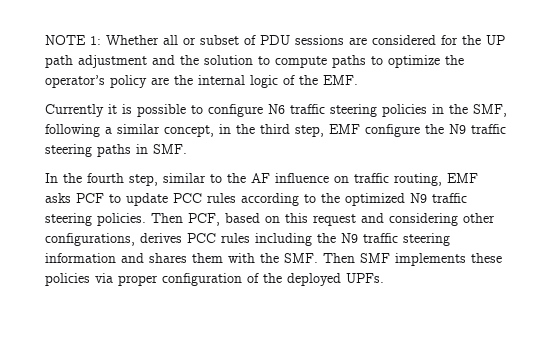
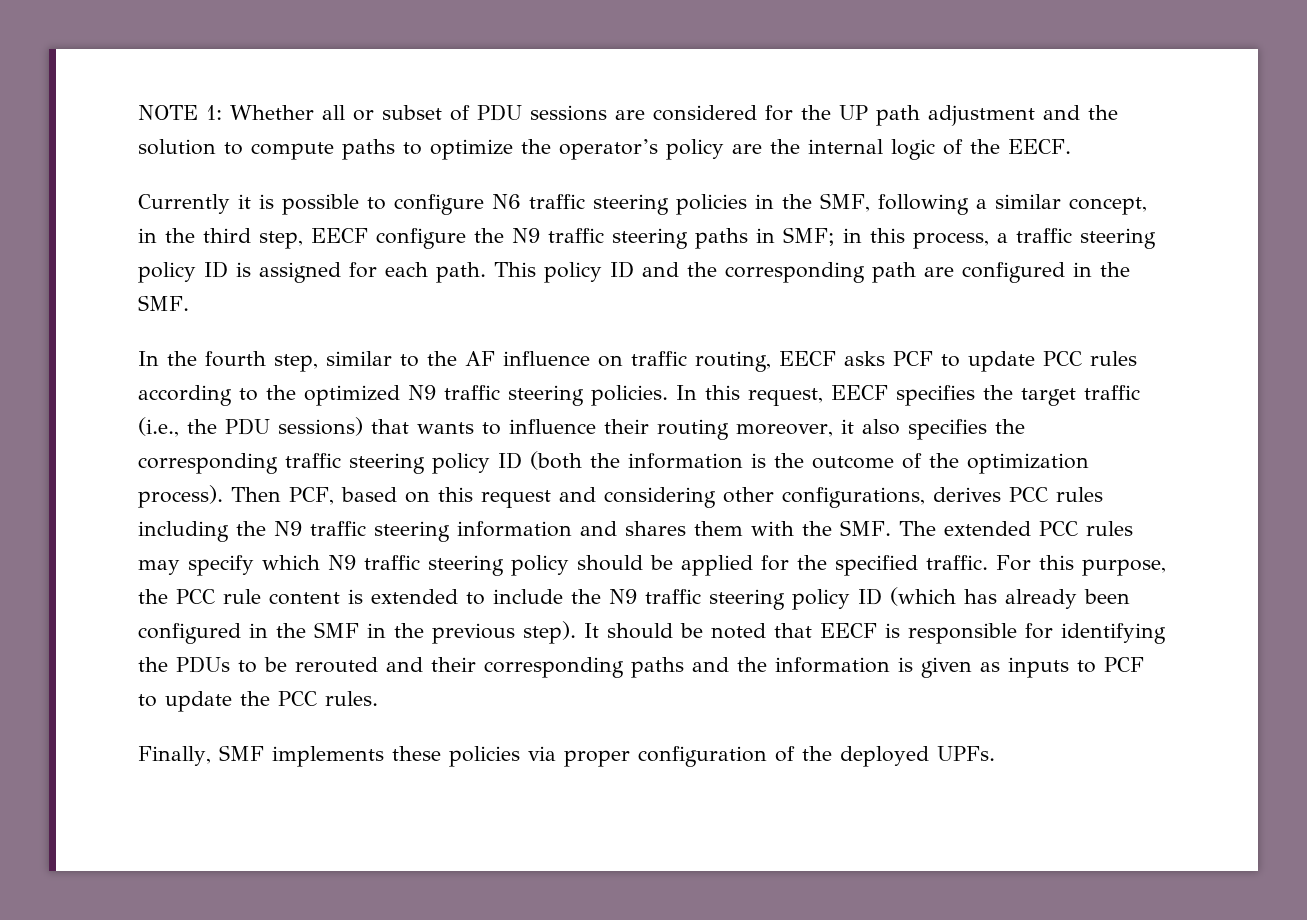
- NOTE 1: Whether all or subset of PDU sessions are considered for the UP path adjustment and the solution to compute paths to optimize the operator’s policy are the internal logic of the EMF.
+ NOTE 1: Whether all or subset of PDU sessions are considered for the UP path adjustment and the solution to compute paths to optimize the operator’s policy are the internal logic of the EECF.
- Currently it is possible to configure N6 traffic steering policies in the SMF, following a similar concept, in the third step, EMF configure the N9 traffic steering paths in SMF.
+ Currently it is possible to configure N6 traffic steering policies in the SMF, following a similar concept, in the third step, EECF configure the N9 traffic steering paths in SMF; in this process, a traffic steering policy ID is assigned for each path. This policy ID and the corresponding path are configured in the SMF.
- In the fourth step, similar to the AF influence on traffic routing, EMF asks PCF to update PCC rules according to the optimized N9 traffic steering policies.
+ In the fourth step, similar to the AF influence on traffic routing, EECF asks PCF to update PCC rules according to the optimized N9 traffic steering policies.
+ In this request, EECF specifies the target traffic (i.e., the PDU sessions) that wants to influence their routing moreover, it also specifies the corresponding traffic steering policy ID (both the information is the outcome of the optimization process).
- Then PCF, based on this request and considering other configurations, derives PCC rules including the N9 traffic steering information and shares them with the SMF. Then SMF implements these policies via proper configuration of the deployed UPFs.
+ Then PCF, based on this request and considering other configurations, derives PCC rules including the N9 traffic steering information and shares them with the SMF. The extended PCC rules may specify which N9 traffic steering policy should be applied for the specified traffic. For this purpose, the PCC rule content is extended to include the N9 traffic steering policy ID (which has already been configured in the SMF in the previous step). It should be noted that EECF is responsible for identifying the PDUs to be rerouted and their corresponding paths and the information is given as inputs to PCF to update the PCC rules.
+ Finally, SMF implements these policies via proper configuration of the deployed UPFs.

